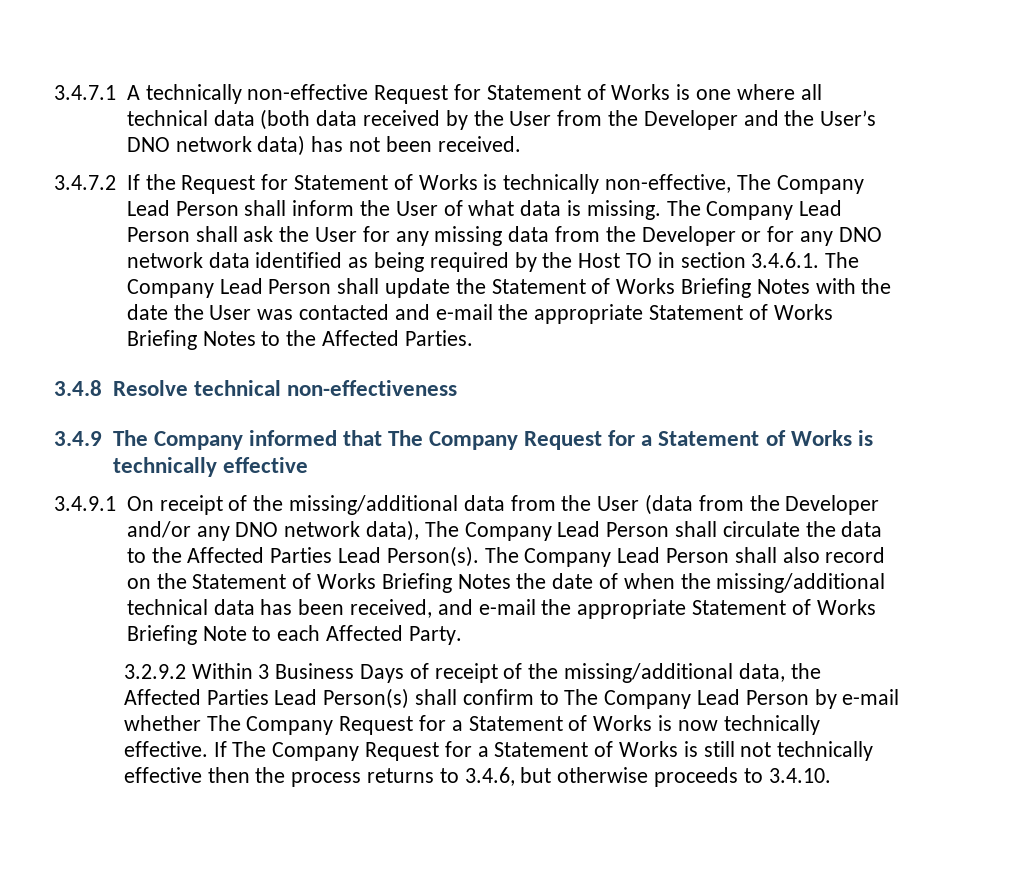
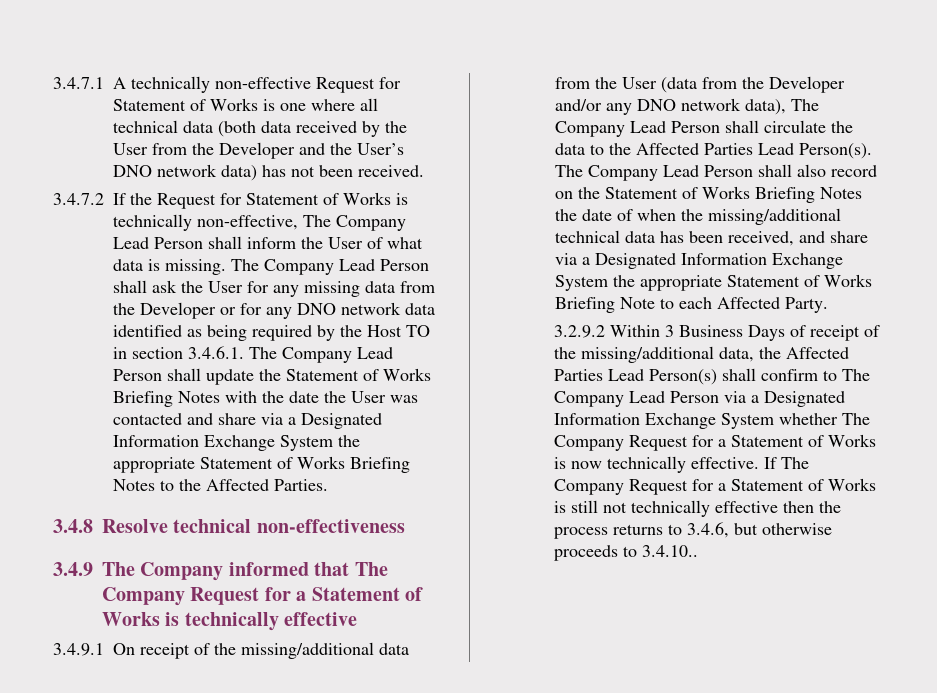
- The Company Lead Person shall ask the User for any missing data from the Developer or for any DNO network data identified as being required by the Host TO in section 3.4.6.1. The Company Lead Person shall update the Statement of Works Briefing Notes with the date the User was contacted and e-mail the appropriate Statement of Works Briefing Notes to the Affected Parties.
+ The Company Lead Person shall ask the User for any missing data from the Developer or for any DNO network data identified as being required by the Host TO in section 3.4.6.1. The Company Lead Person shall update the Statement of Works Briefing Notes with the date the User was contacted and share via a Designated Information Exchange System the appropriate Statement of Works Briefing Notes to the Affected Parties.
- The Company Lead Person shall also record on the Statement of Works Briefing Notes the date of when the missing/additional technical data has been received, and e-mail the appropriate Statement of Works Briefing Note to each Affected Party.
+ The Company Lead Person shall also record on the Statement of Works Briefing Notes the date of when the missing/additional technical data has been received, and share via a Designated Information Exchange System the appropriate Statement of Works Briefing Note to each Affected Party.
- 3.2.9.2 Within 3 Business Days of receipt of the missing/additional data, the Affected Parties Lead Person(s) shall confirm to The Company Lead Person by e-mail whether The Company Request for a Statement of Works is now technically effective.
+ 3.2.9.2 Within 3 Business Days of receipt of the missing/additional data, the Affected Parties Lead Person(s) shall confirm to The Company Lead Person via a Designated Information Exchange System whether The Company Request for a Statement of Works is now technically effective.
- If The Company Request for a Statement of Works is still not technically effective then the process returns to 3.4.6, but otherwise proceeds to 3.4.10.
+ If The Company Request for a Statement of Works is still not technically effective then the process returns to 3.4.6, but otherwise proceeds to 3.4.10..

